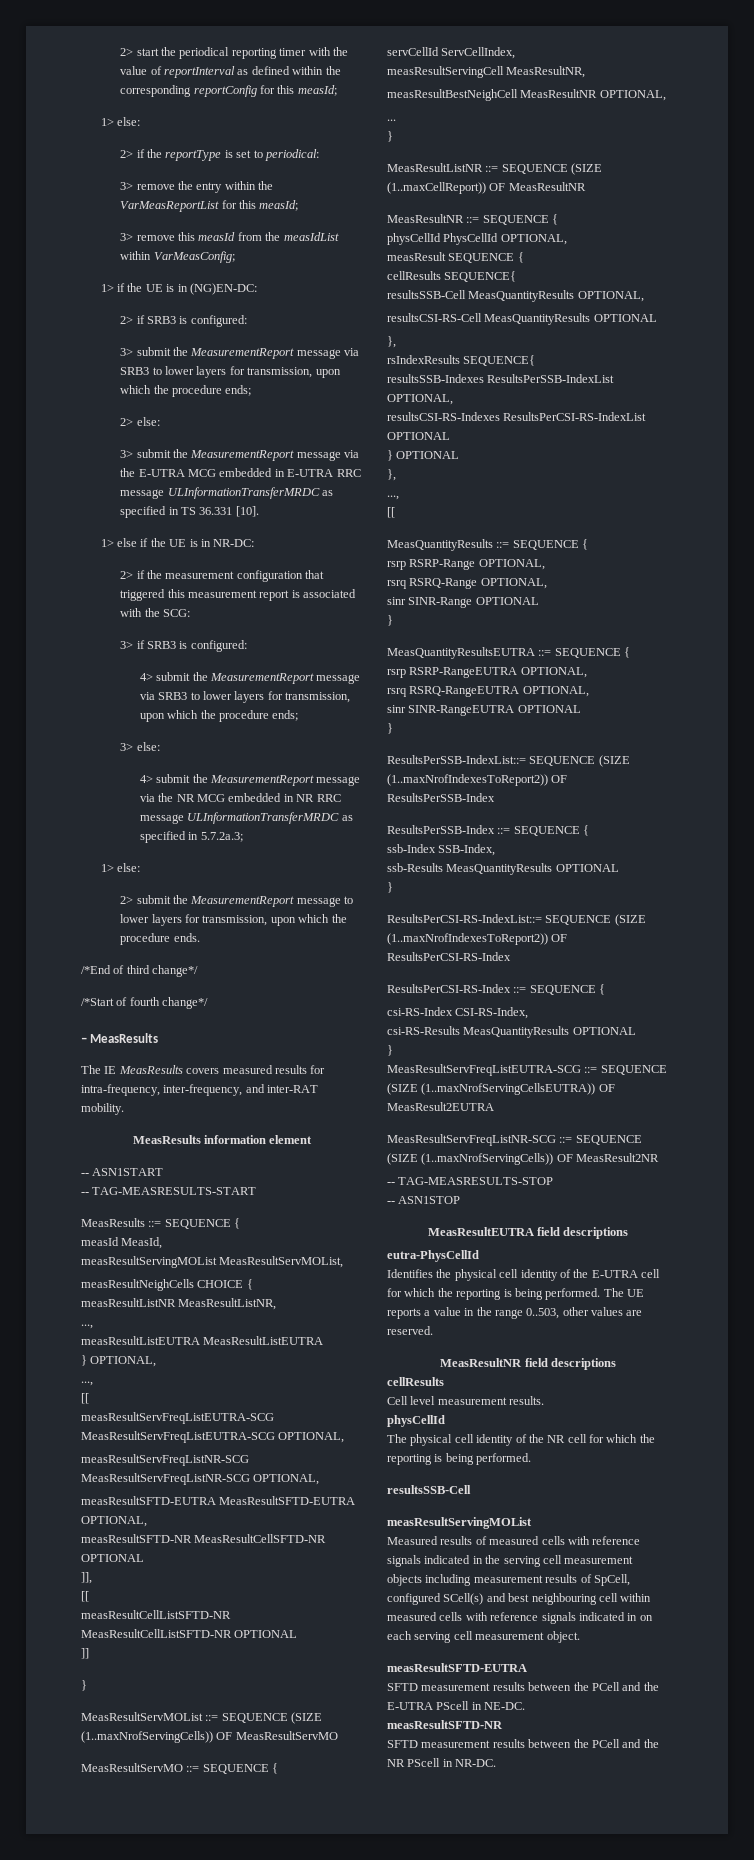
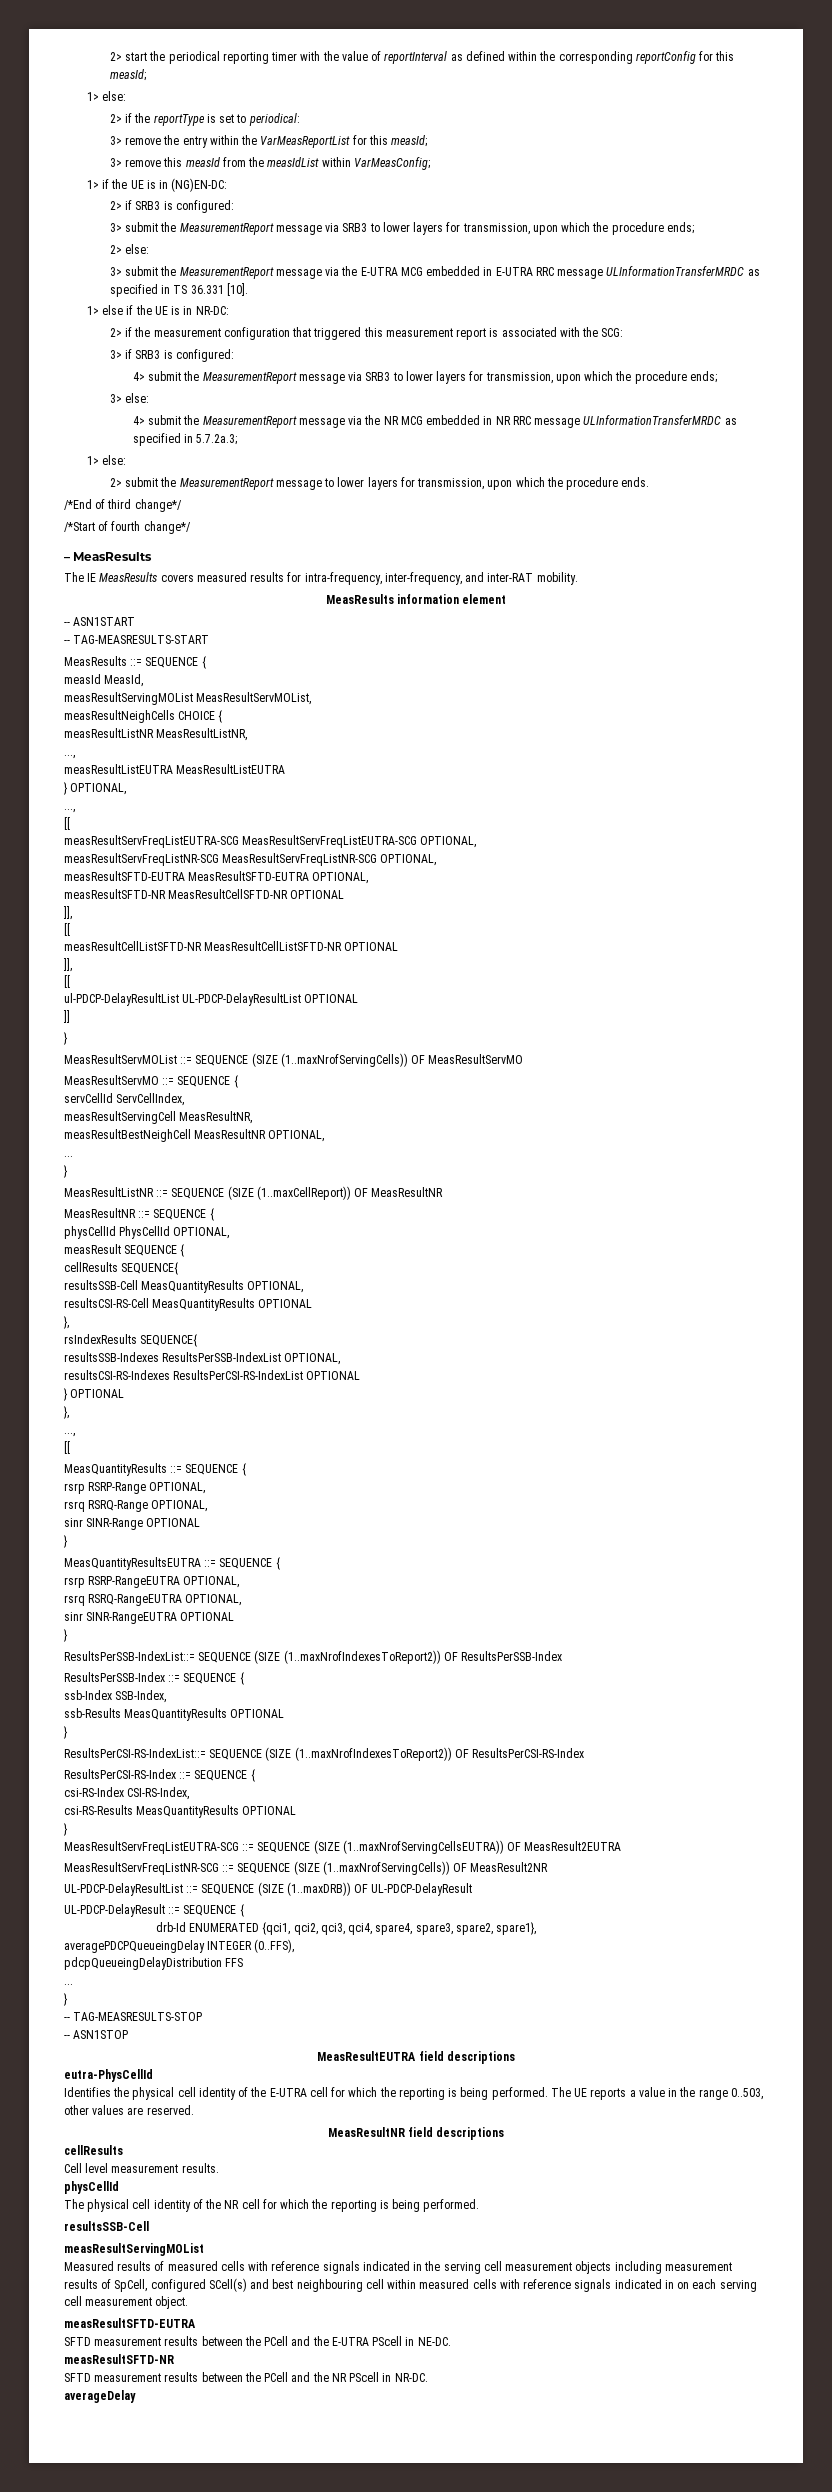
  measResultCellListSFTD-NR MeasResultCellListSFTD-NR OPTIONAL
+ ]],
+ [[
+ ul-PDCP-DelayResultList UL-PDCP-DelayResultList OPTIONAL
+ UL-PDCP-DelayResultList ::= SEQUENCE (SIZE (1..maxDRB)) OF UL-PDCP-DelayResult
+ UL-PDCP-DelayResult ::= SEQUENCE {
+ drb-Id ENUMERATED {qci1, qci2, qci3, qci4, spare4, spare3, spare2, spare1},
+ averagePDCPQueueingDelay INTEGER (0..FFS),
+ pdcpQueueingDelayDistribution FFS
+ ...
+ }
+ averageDelay

